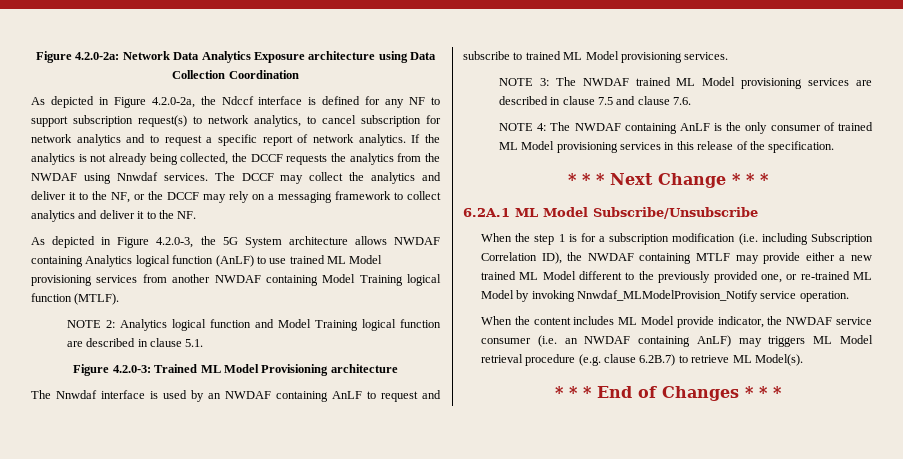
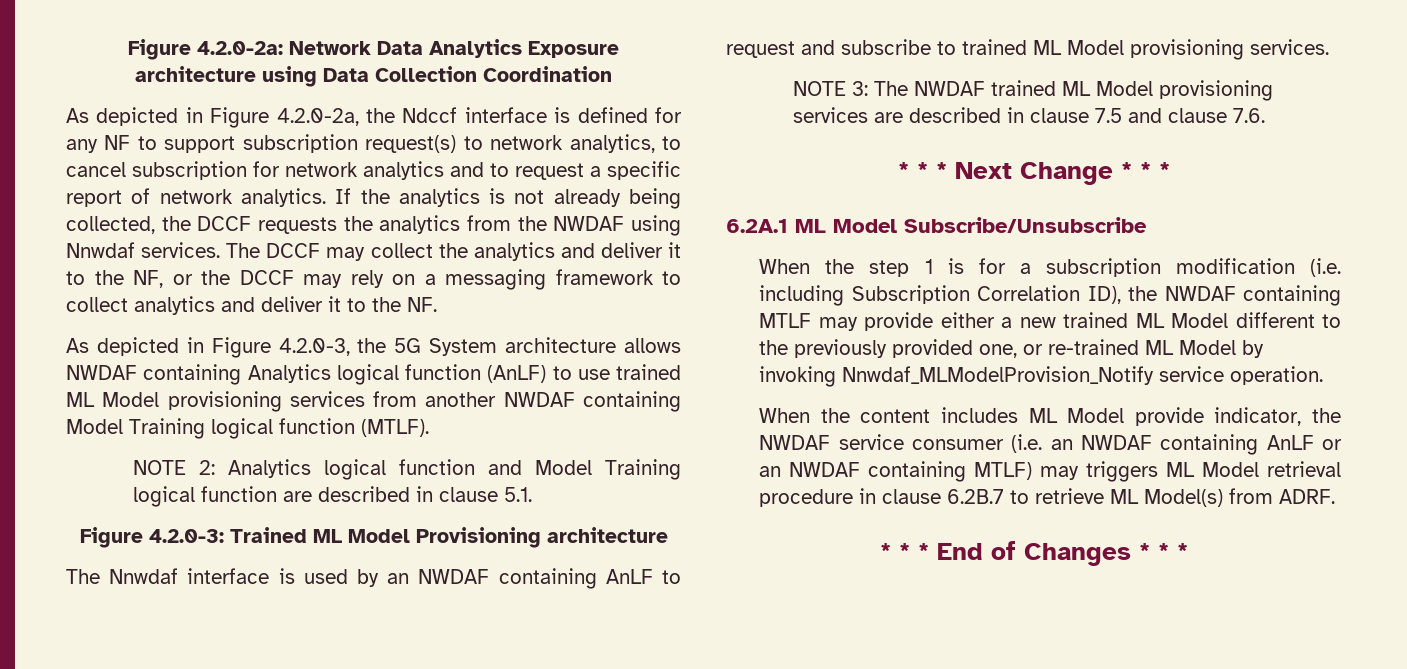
- NOTE 4: The NWDAF containing AnLF is the only consumer of trained ML Model provisioning services in this release of the specification.
- When the content includes ML Model provide indicator, the NWDAF service consumer (i.e. an NWDAF containing AnLF) may triggers ML Model retrieval procedure (e.g. clause 6.2B.7) to retrieve ML Model(s).
+ When the content includes ML Model provide indicator, the NWDAF service consumer (i.e. an NWDAF containing AnLF or an NWDAF containing MTLF) may triggers ML Model retrieval procedure in clause 6.2B.7 to retrieve ML Model(s) from ADRF.

